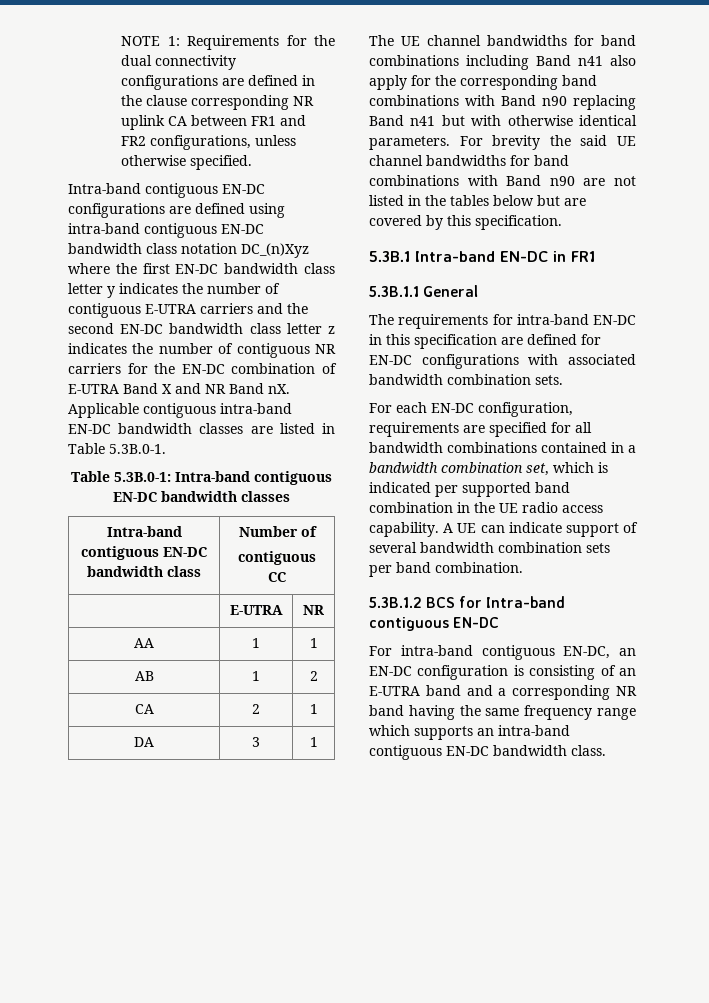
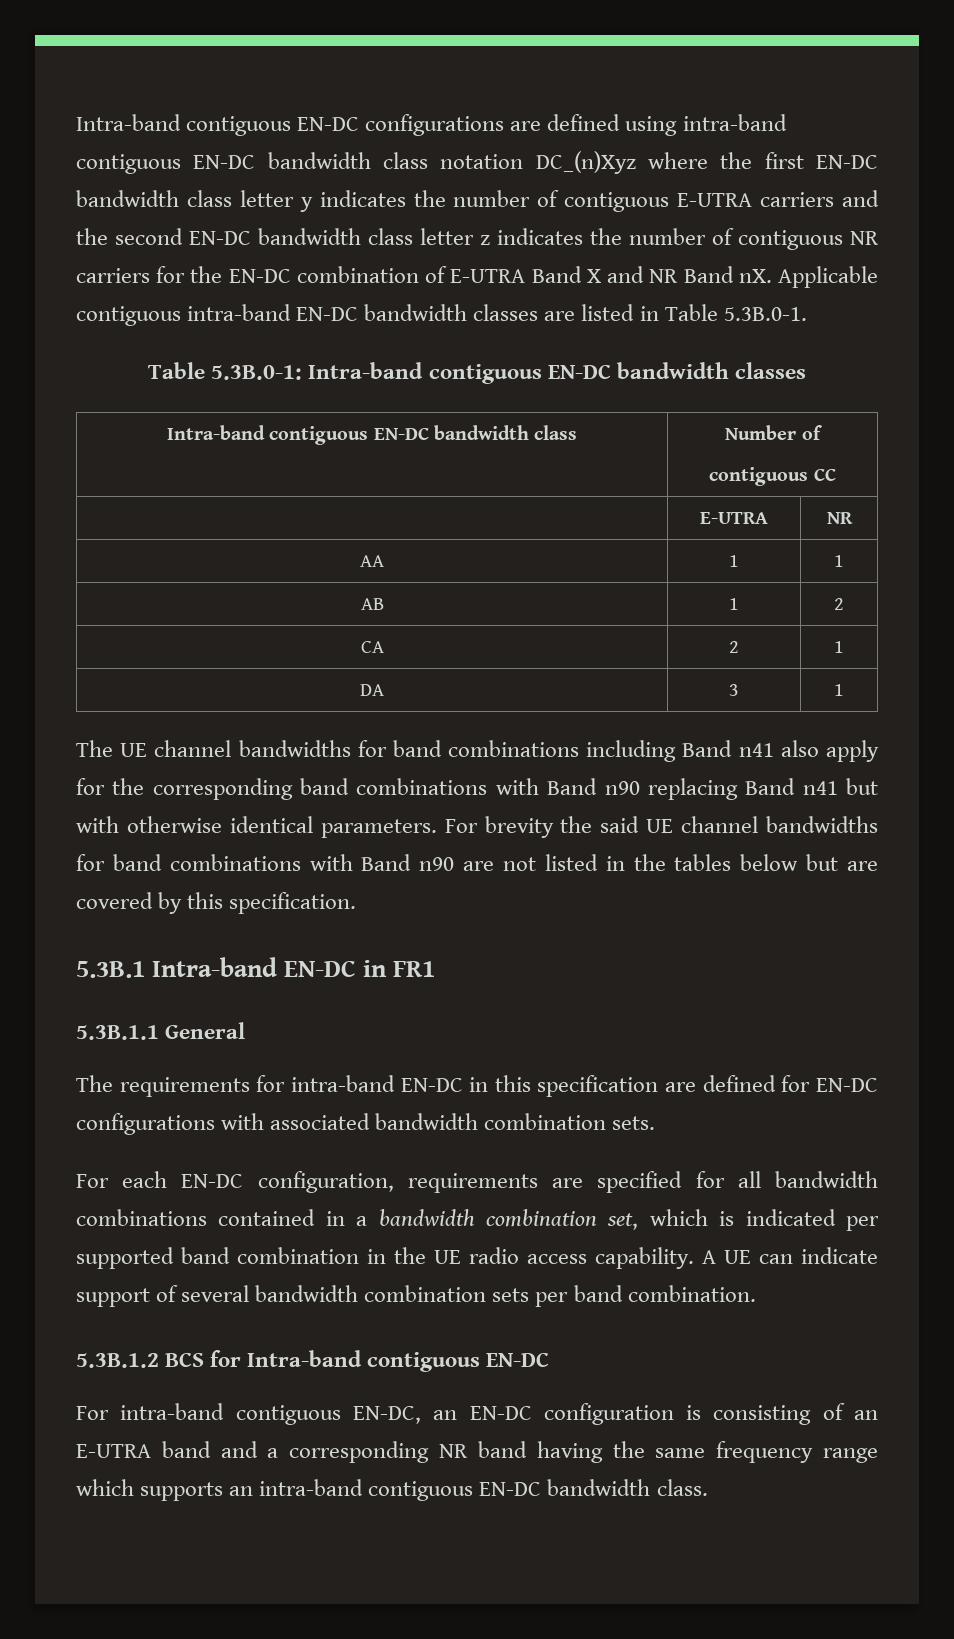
- NOTE 1: Requirements for the dual connectivity configurations are defined in the clause corresponding NR uplink CA between FR1 and FR2 configurations, unless otherwise specified.

